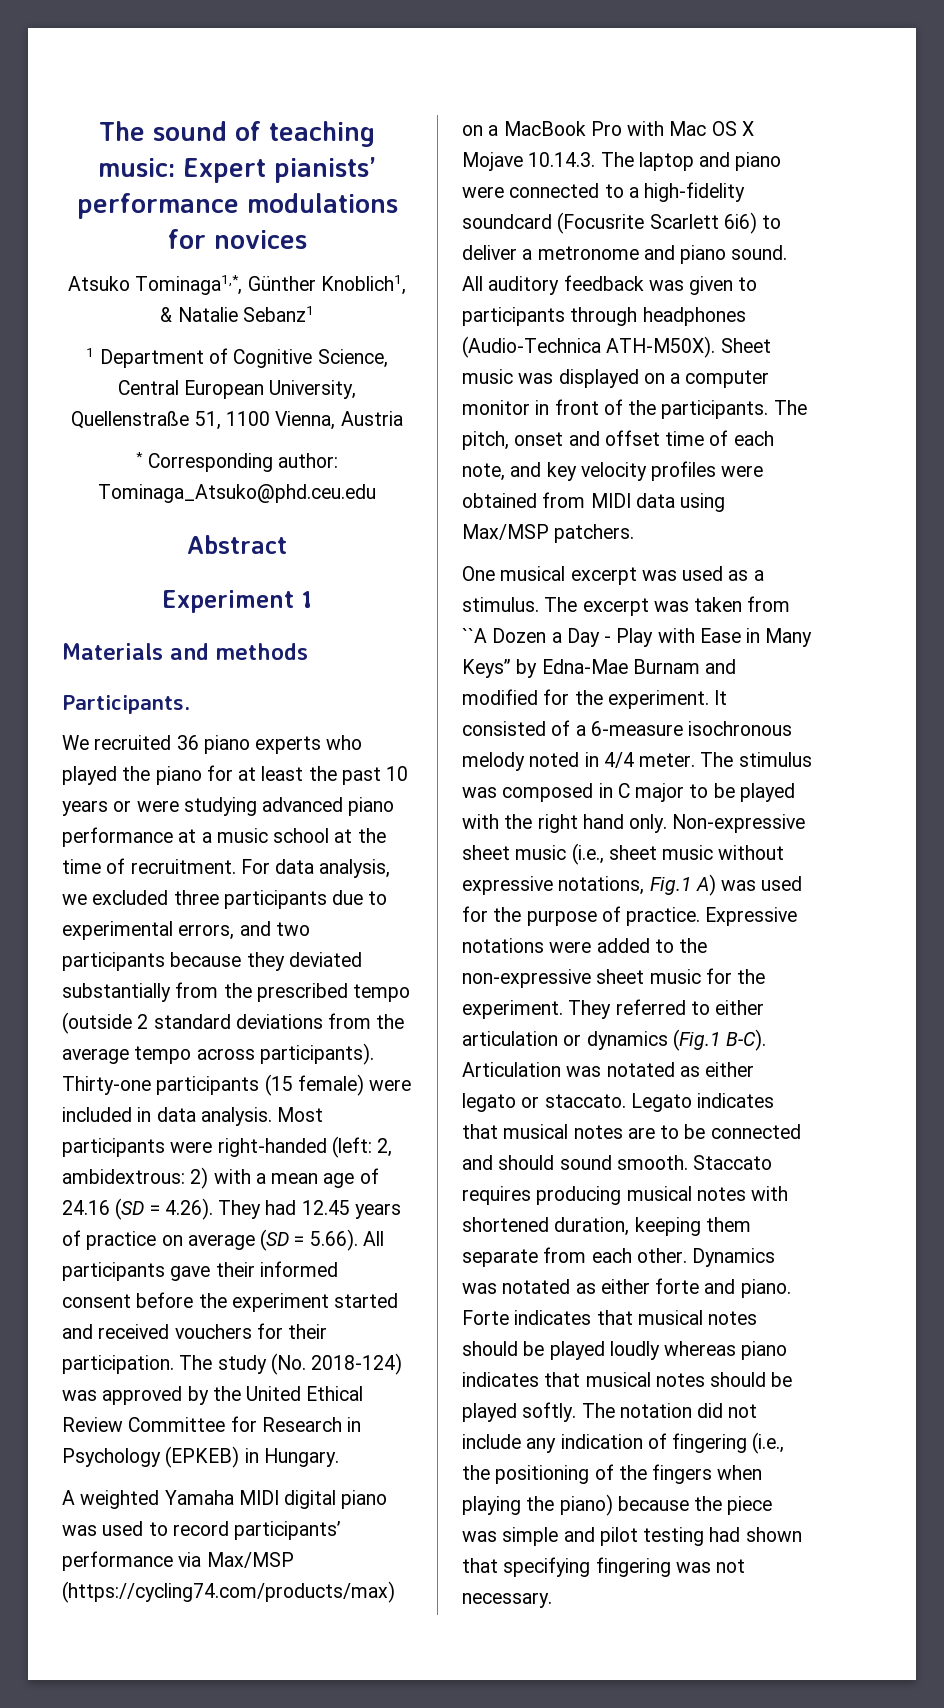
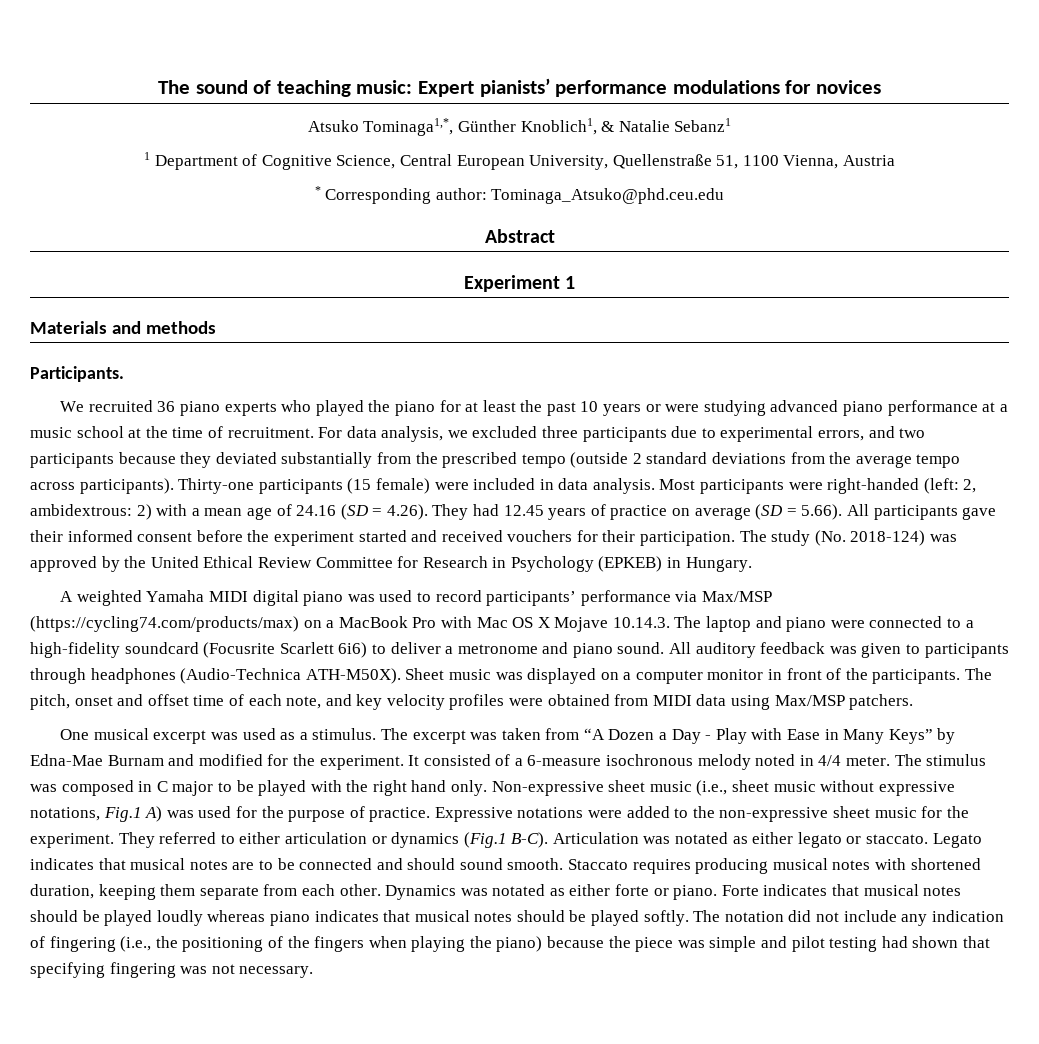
- The excerpt was taken from ``A Dozen a Day - Play with Ease in Many Keys” by Edna-Mae Burnam and modified for the experiment.
+ The excerpt was taken from “A Dozen a Day - Play with Ease in Many Keys” by Edna-Mae Burnam and modified for the experiment.
- Dynamics was notated as either forte and piano.
+ Dynamics was notated as either forte or piano.

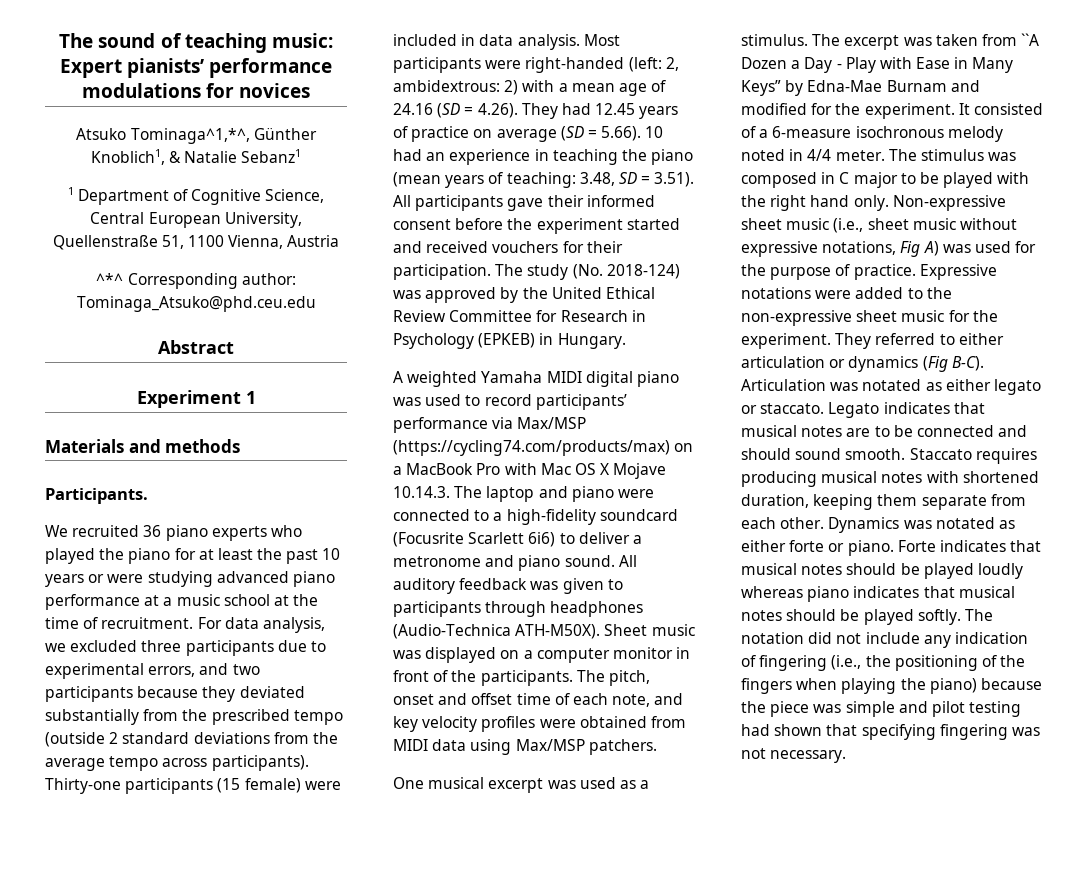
- Atsuko Tominaga1,*, Günther Knoblich1, & Natalie Sebanz1
+ Atsuko Tominaga^1,*^, Günther Knoblich1, & Natalie Sebanz1
- * Corresponding author: Tominaga_Atsuko@phd.ceu.edu
+ ^*^ Corresponding author: Tominaga_Atsuko@phd.ceu.edu
- Most participants were right-handed (left: 2, ambidextrous: 2) with a mean age of 24.16 (SD = 4.26). They had 12.45 years of practice on average (SD = 5.66). All participants gave their informed consent before the experiment started and received vouchers for their participation.
+ Most participants were right-handed (left: 2, ambidextrous: 2) with a mean age of 24.16 (SD = 4.26). They had 12.45 years of practice on average (SD = 5.66). 10 had an experience in teaching the piano (mean years of teaching: 3.48, SD = 3.51). All participants gave their informed consent before the experiment started and received vouchers for their participation.
- The excerpt was taken from “A Dozen a Day - Play with Ease in Many Keys” by Edna-Mae Burnam and modified for the experiment.
+ The excerpt was taken from ``A Dozen a Day - Play with Ease in Many Keys” by Edna-Mae Burnam and modified for the experiment.
- Non-expressive sheet music (i.e., sheet music without expressive notations, Fig.1 A) was used for the purpose of practice.
+ Non-expressive sheet music (i.e., sheet music without expressive notations, Fig A) was used for the purpose of practice.
- They referred to either articulation or dynamics (Fig.1 B-C).
+ They referred to either articulation or dynamics (Fig B-C).

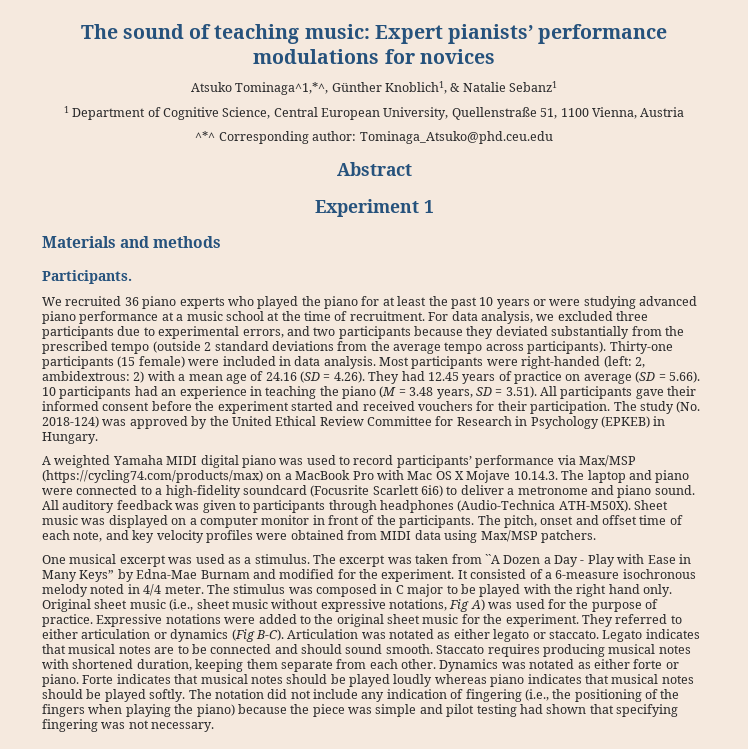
- Most participants were right-handed (left: 2, ambidextrous: 2) with a mean age of 24.16 (SD = 4.26). They had 12.45 years of practice on average (SD = 5.66). 10 had an experience in teaching the piano (mean years of teaching: 3.48, SD = 3.51). All participants gave their informed consent before the experiment started and received vouchers for their participation.
+ Most participants were right-handed (left: 2, ambidextrous: 2) with a mean age of 24.16 (SD = 4.26). They had 12.45 years of practice on average (SD = 5.66). 10 participants had an experience in teaching the piano (M = 3.48 years, SD = 3.51). All participants gave their informed consent before the experiment started and received vouchers for their participation.
- Non-expressive sheet music (i.e., sheet music without expressive notations, Fig A) was used for the purpose of practice.
+ Original sheet music (i.e., sheet music without expressive notations, Fig A) was used for the purpose of practice.
- Expressive notations were added to the non-expressive sheet music for the experiment.
+ Expressive notations were added to the original sheet music for the experiment.

